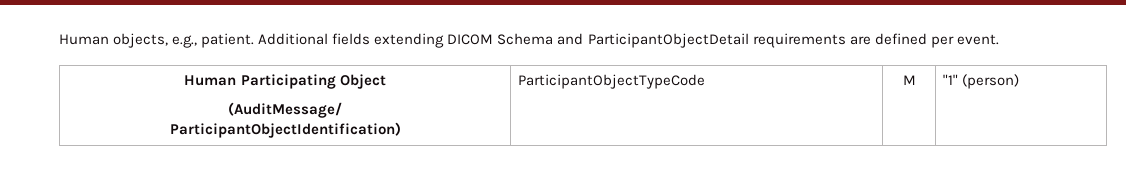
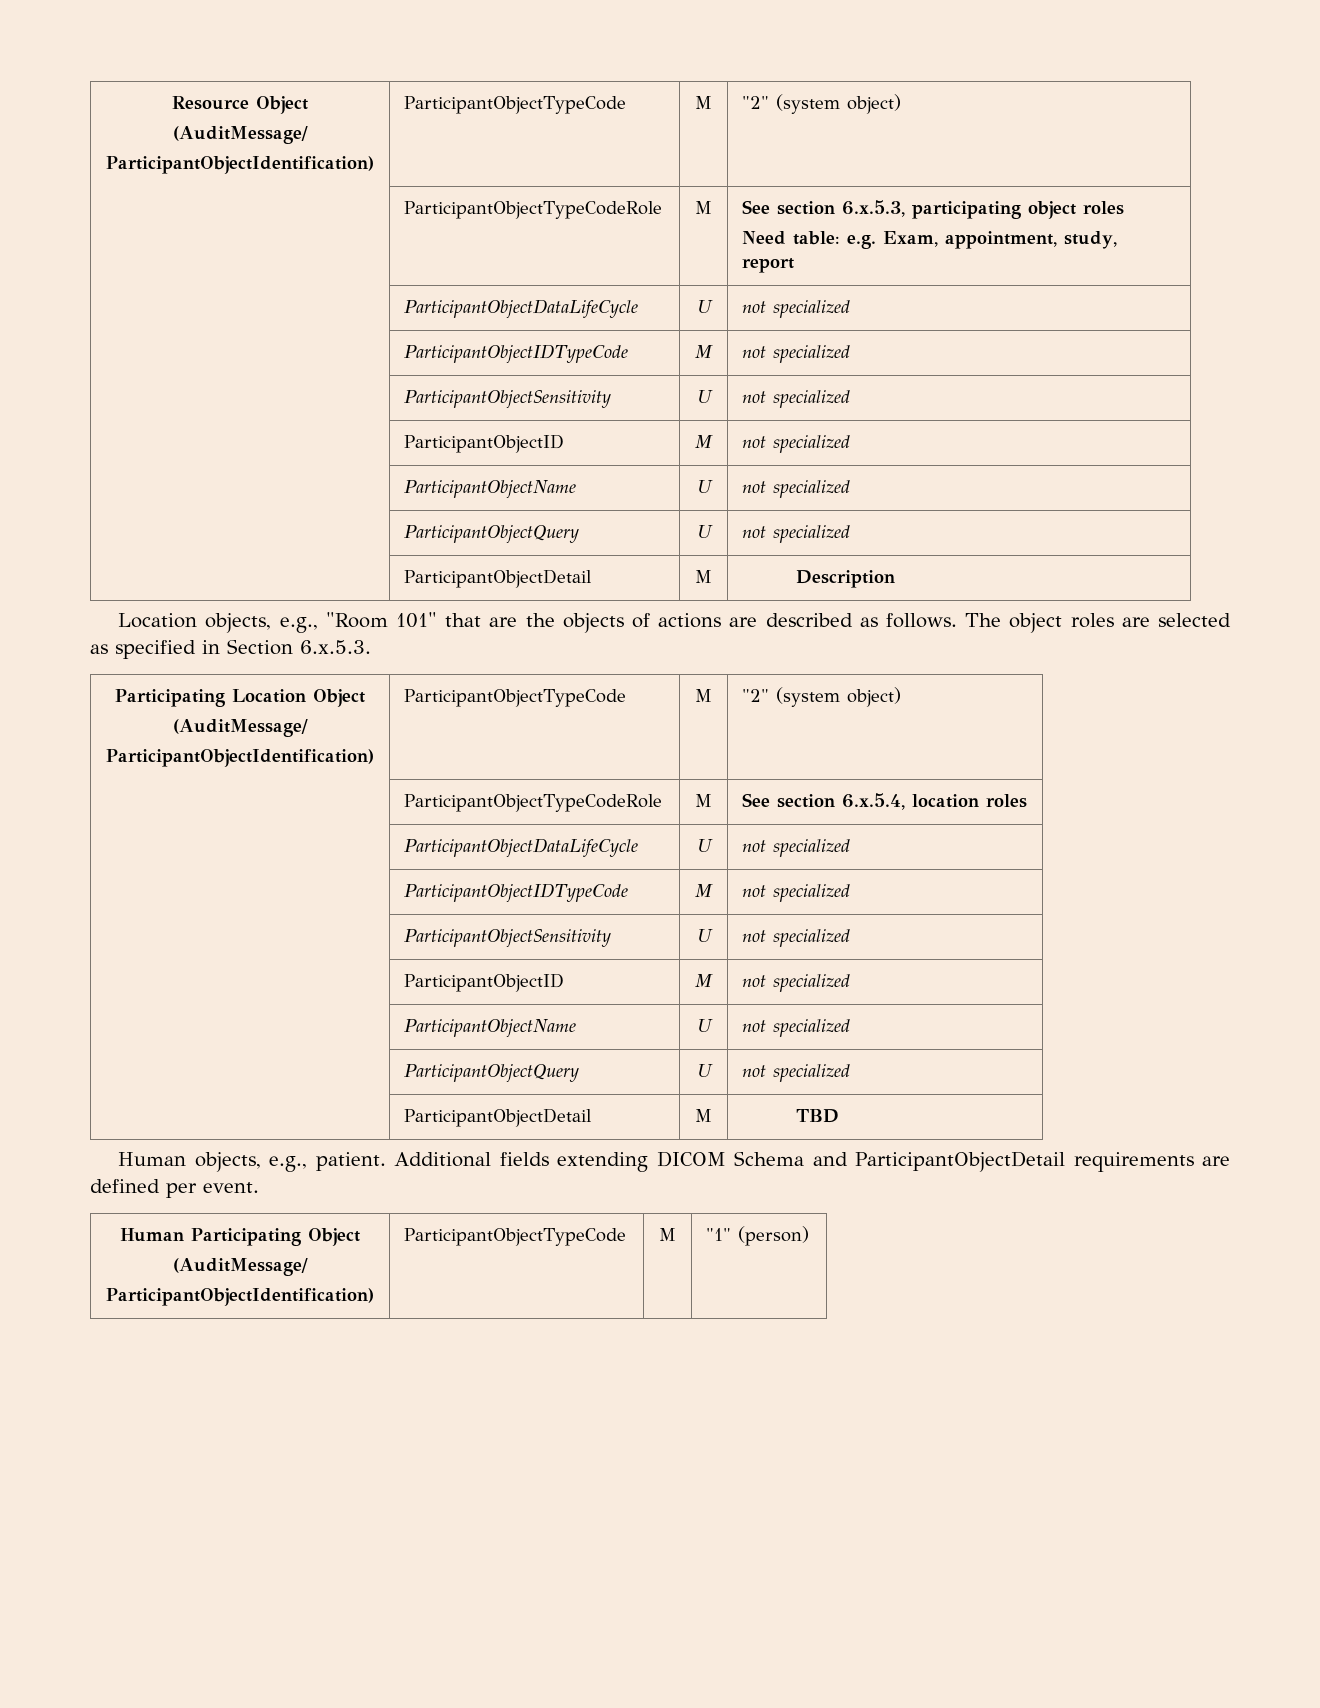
+ Resource Object
+ (AuditMessage/
+ ParticipantObjectIdentification) | ParticipantObjectTypeCode | M | "2" (system object)
+ | ParticipantObjectTypeCodeRole | M | See section 6.x.5.3, participating object roles
+ Need table: e.g. Exam, appointment, study, report
+ | ParticipantObjectDataLifeCycle | U | not specialized
+ | ParticipantObjectIDTypeCode | M | not specialized
+ | ParticipantObjectSensitivity | U | not specialized
+ | ParticipantObjectID | M | not specialized
+ | ParticipantObjectName | U | not specialized
+ | ParticipantObjectQuery | U | not specialized
+ | ParticipantObjectDetail | M | Description
+ Location objects, e.g., "Room 101" that are the objects of actions are described as follows. The object roles are selected as specified in Section 6.x.5.3.
+ Participating Location Object
+ (AuditMessage/
+ ParticipantObjectIdentification) | ParticipantObjectTypeCode | M | "2" (system object)
+ | ParticipantObjectTypeCodeRole | M | See section 6.x.5.4, location roles
+ | ParticipantObjectDataLifeCycle | U | not specialized
+ | ParticipantObjectIDTypeCode | M | not specialized
+ | ParticipantObjectSensitivity | U | not specialized
+ | ParticipantObjectID | M | not specialized
+ | ParticipantObjectName | U | not specialized
+ | ParticipantObjectQuery | U | not specialized
+ | ParticipantObjectDetail | M | TBD

